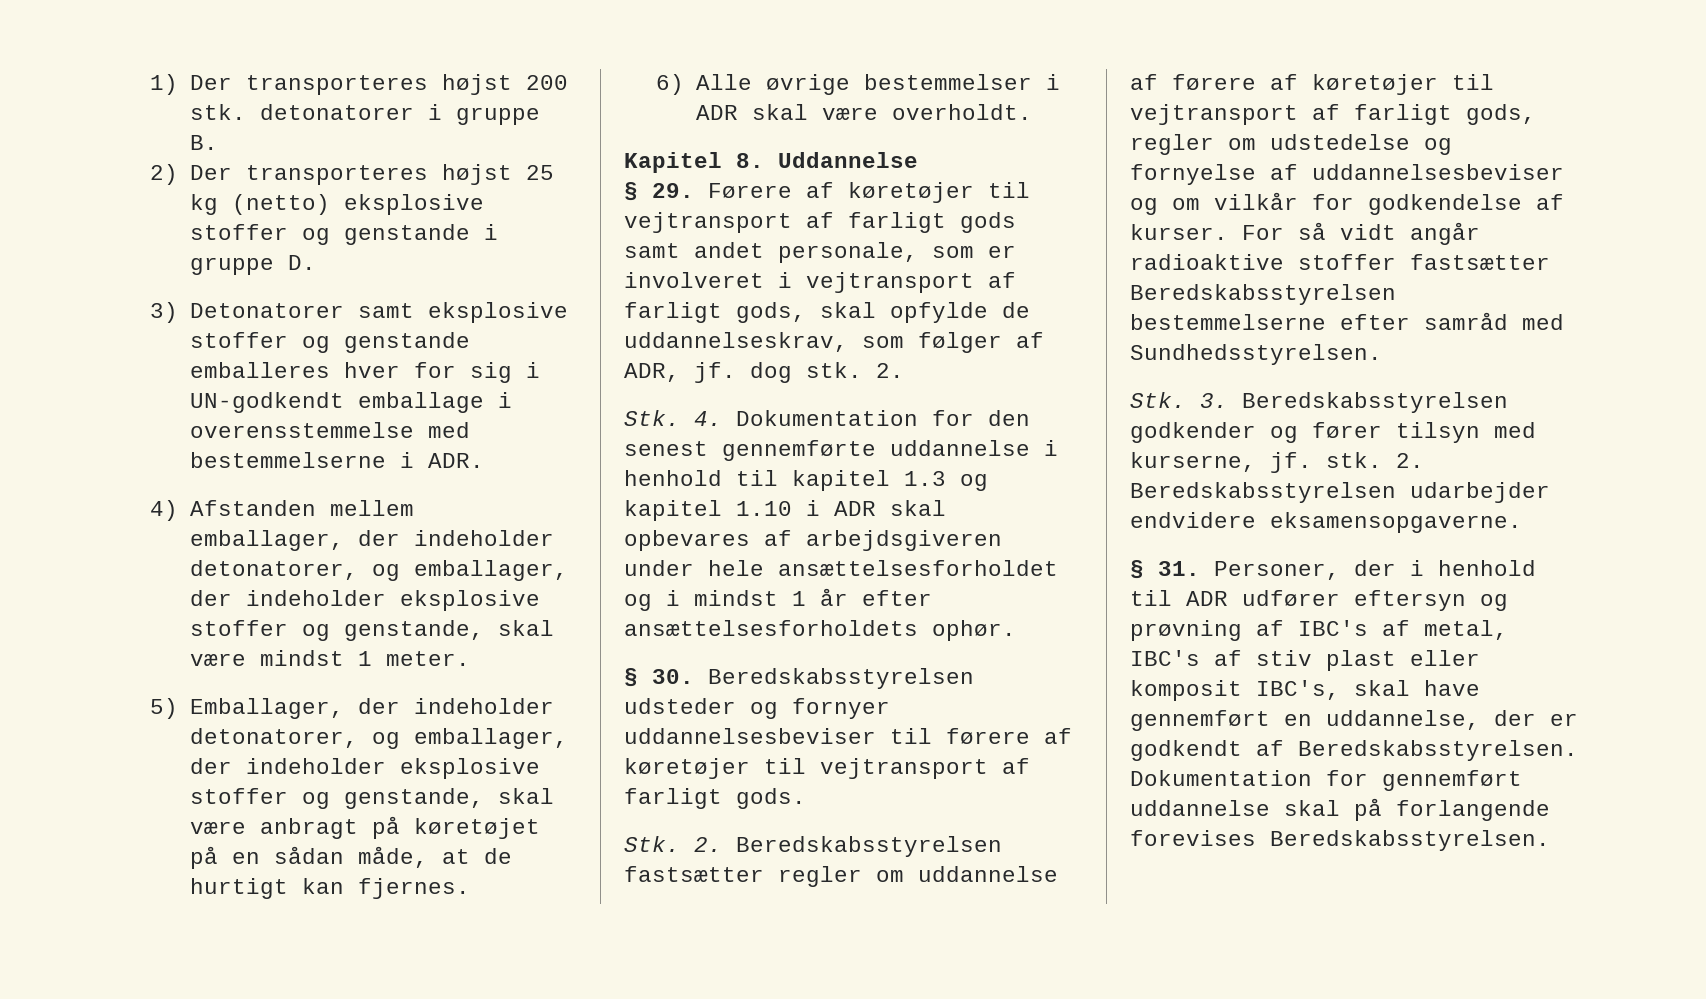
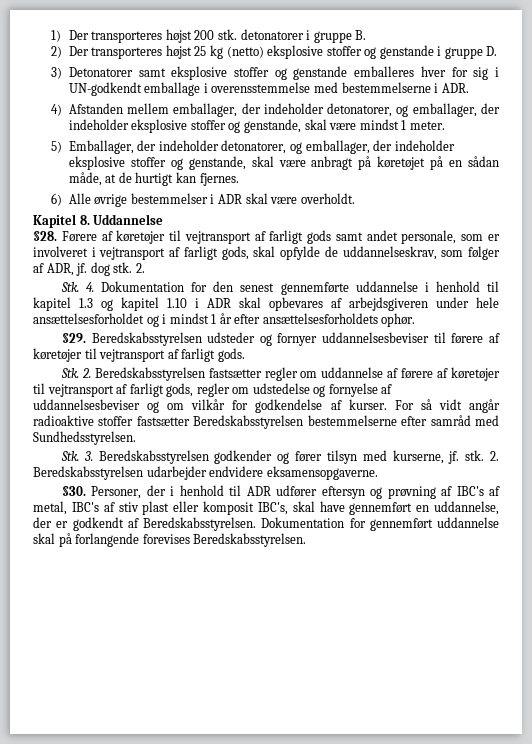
- § 29. Førere af køretøjer til vejtransport af farligt gods samt andet personale, som er involveret i vejtransport af farligt gods, skal opfylde de uddannelseskrav, som følger af ADR, jf. dog stk.
+ §28. Førere af køretøjer til vejtransport af farligt gods samt andet personale, som er involveret i vejtransport af farligt gods, skal opfylde de uddannelseskrav, som følger af ADR, jf. dog stk.
- § 30. Beredskabsstyrelsen udsteder og fornyer uddannelsesbeviser til førere af køretøjer til vejtransport af farligt gods.
+ §29. Beredskabsstyrelsen udsteder og fornyer uddannelsesbeviser til førere af køretøjer til vejtransport af farligt gods.
- § 31. Personer, der i henhold til ADR udfører eftersyn og prøvning af IBC's af metal, IBC's af stiv plast eller komposit IBC's, skal have gennemført en uddannelse, der er godkendt af Beredskabsstyrelsen.
+ §30. Personer, der i henhold til ADR udfører eftersyn og prøvning af IBC's af metal, IBC's af stiv plast eller komposit IBC's, skal have gennemført en uddannelse, der er godkendt af Beredskabsstyrelsen.

